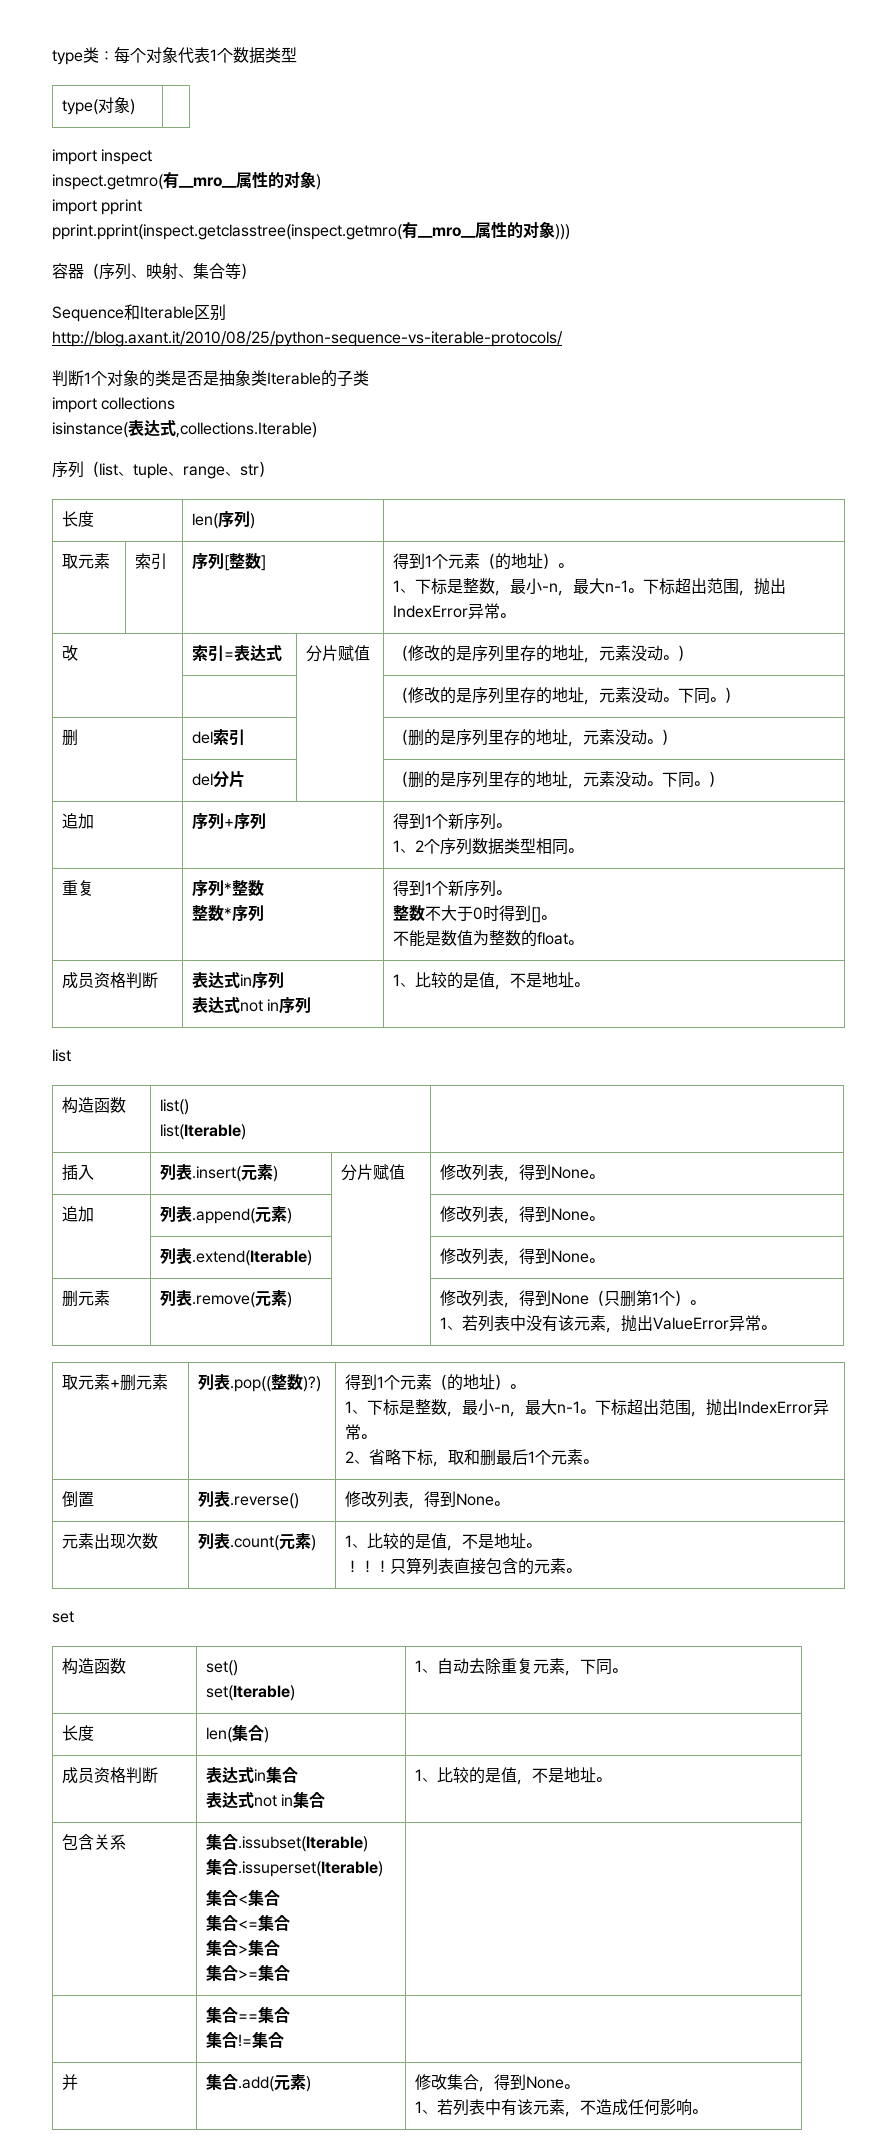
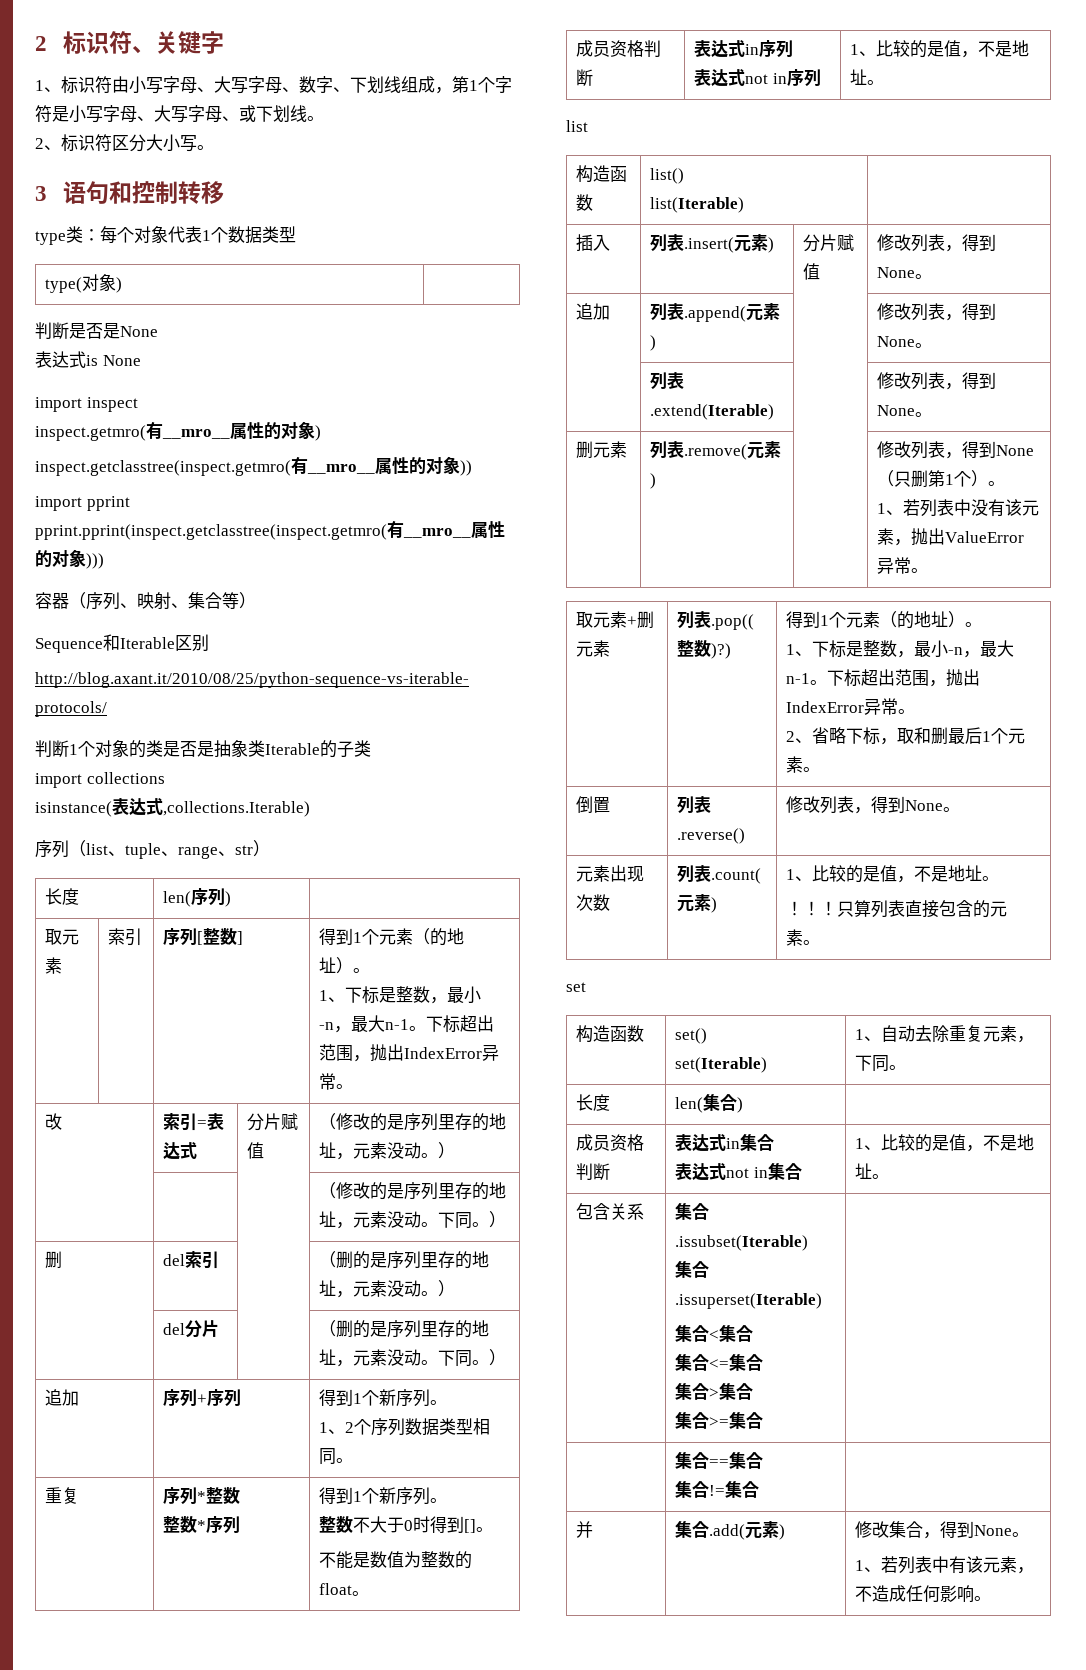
+ 2标识符、关键字
+ 1、标识符由小写字母、大写字母、数字、下划线组成，第1个字符是小写字母、大写字母、或下划线。
+ 2、标识符区分大小写。
+ 3语句和控制转移
+ 判断是否是None
+ 表达式is None
+ inspect.getclasstree(inspect.getmro(有__mro__属性的对象))

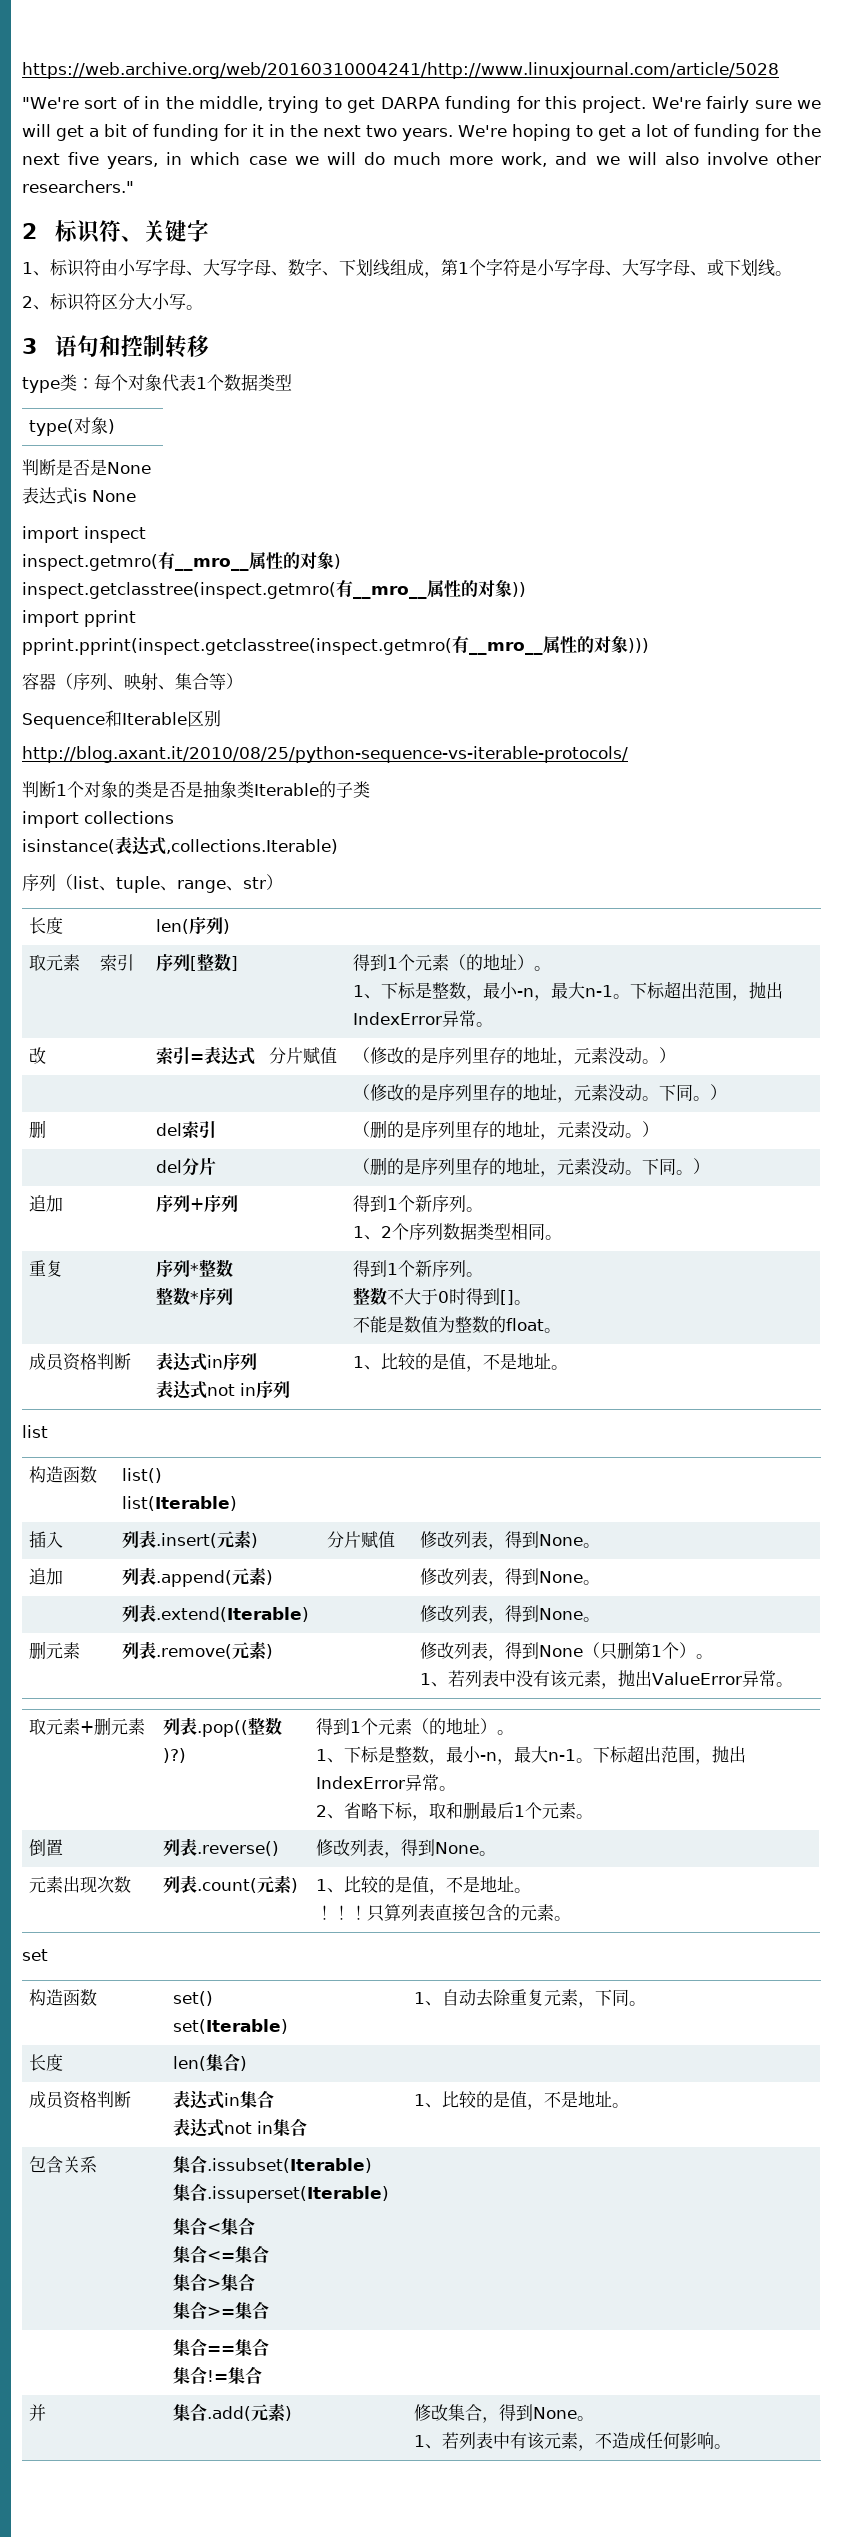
+ https://web.archive.org/web/20160310004241/http://www.linuxjournal.com/article/5028
+ "We're sort of in the middle, trying to get DARPA funding for this project. We're fairly sure we will get a bit of funding for it in the next two years. We're hoping to get a lot of funding for the next five years, in which case we will do much more work, and we will also involve other researchers."

